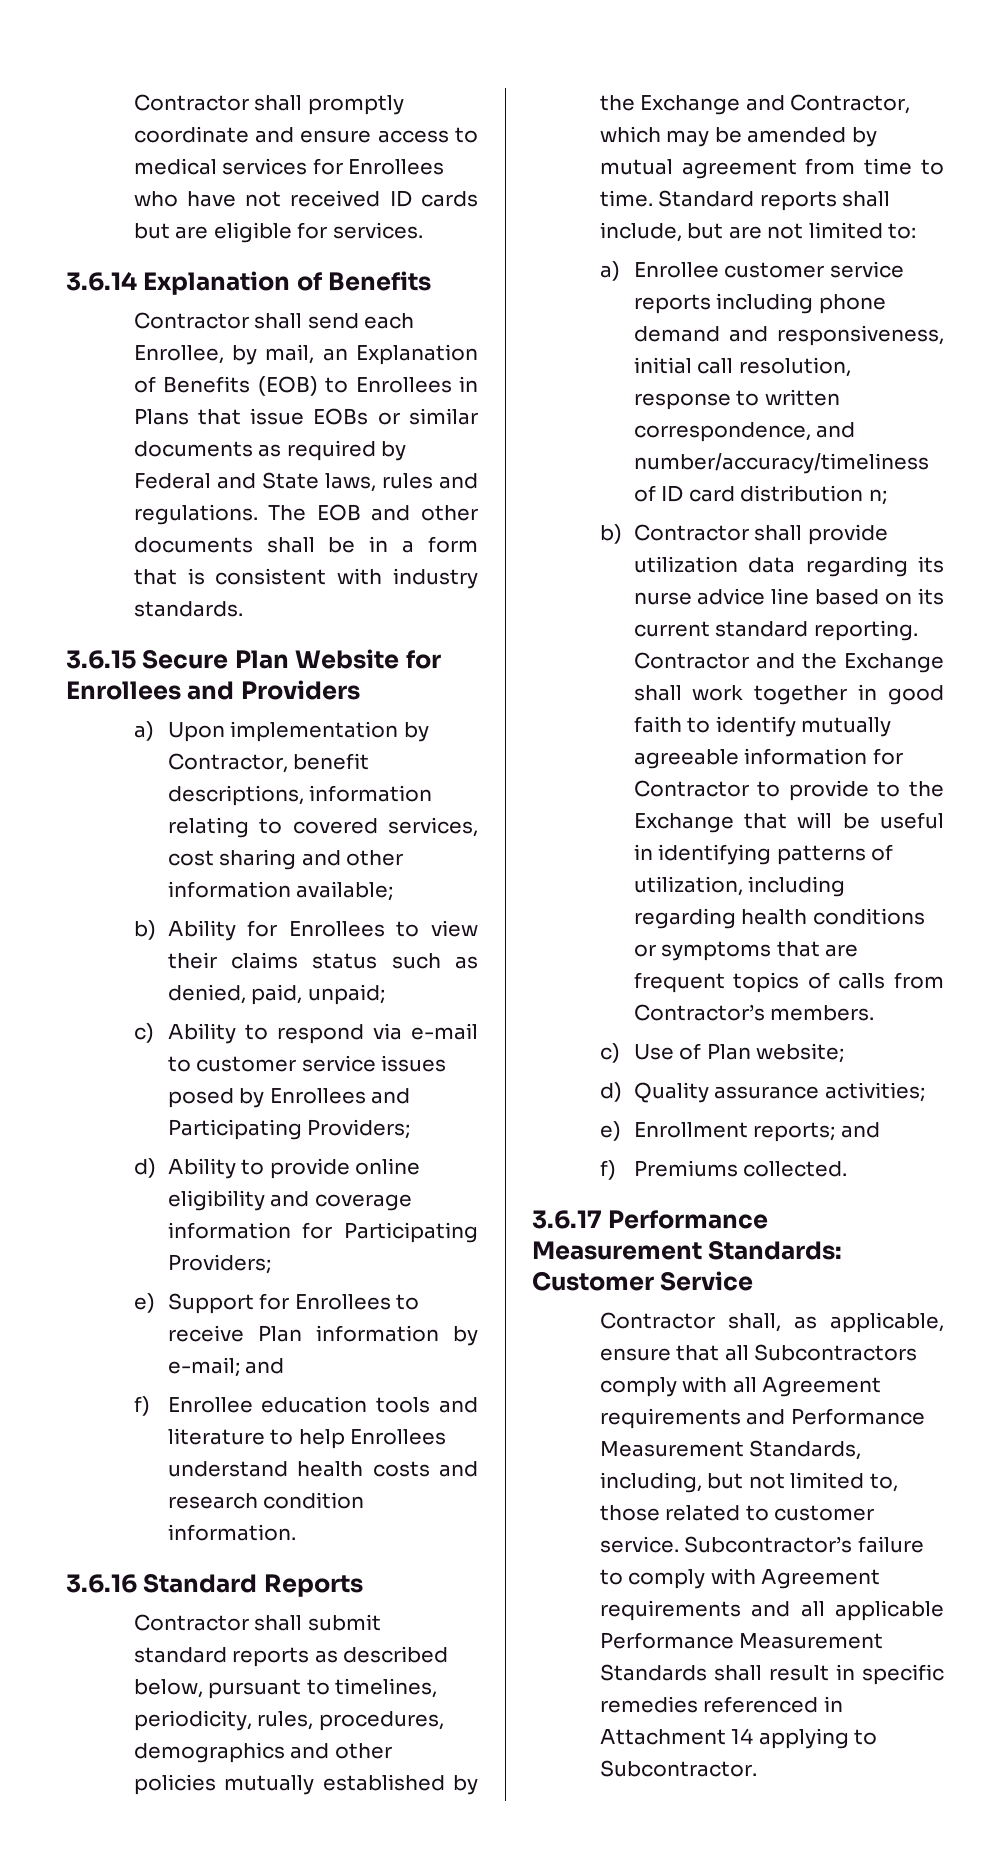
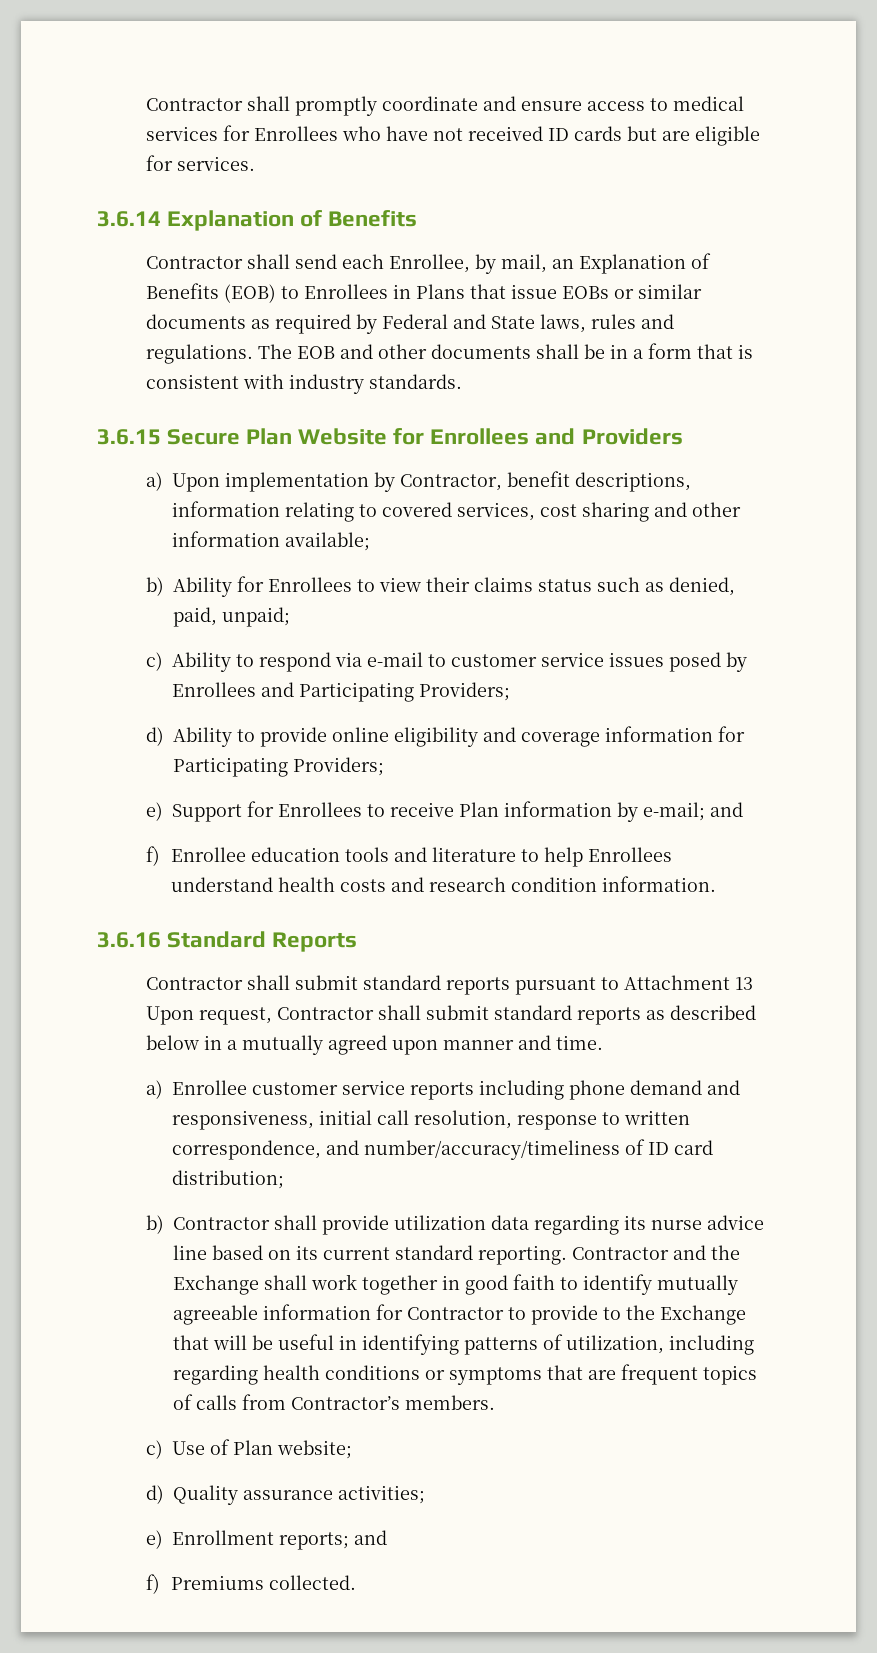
- Contractor shall submit standard reports as described below, pursuant to timelines, periodicity, rules, procedures, demographics and other policies mutually established by the Exchange and Contractor, which may be amended by mutual agreement from time to time. Standard reports shall include, but are not limited to:
+ Contractor shall submit standard reports pursuant to Attachment 13 Upon request, Contractor shall submit standard reports as described below in a mutually agreed upon manner and time.
- a) Enrollee customer service reports including phone demand and responsiveness, initial call resolution, response to written correspondence, and number/accuracy/timeliness of ID card distribution n;
+ a) Enrollee customer service reports including phone demand and responsiveness, initial call resolution, response to written correspondence, and number/accuracy/timeliness of ID card distribution;
- 3.6.17 Performance Measurement Standards: Customer Service
- Contractor shall, as applicable, ensure that all Subcontractors comply with all Agreement requirements and Performance Measurement Standards, including, but not limited to, those related to customer service. Subcontractor’s failure to comply with Agreement requirements and all applicable Performance Measurement Standards shall result in specific remedies referenced in Attachment 14 applying to Subcontractor.

